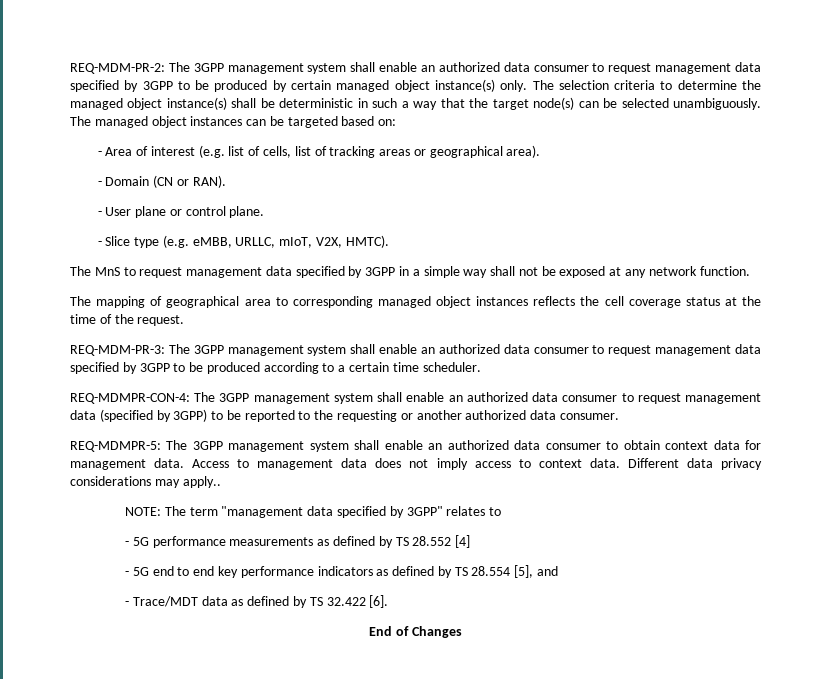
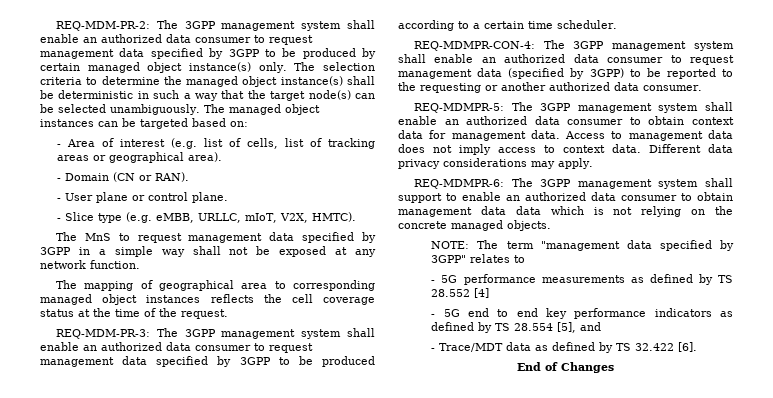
- Different data privacy considerations may apply..
+ Different data privacy considerations may apply.
+ REQ-MDMPR-6: The 3GPP management system shall support to enable an authorized data consumer to obtain management data data which is not relying on the concrete managed objects.

